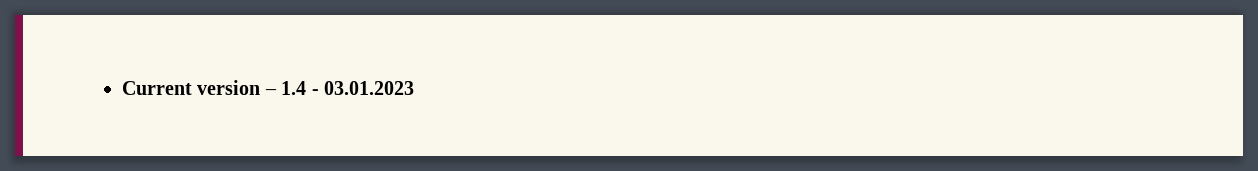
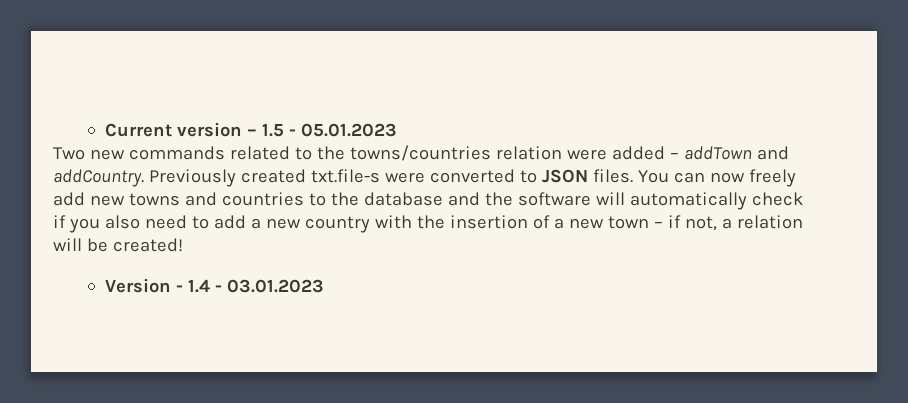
- Current version – 1.4 - 03.01.2023
+ Current version – 1.5 - 05.01.2023
+ Two new commands related to the towns/countries relation were added – addTown and addCountry. Previously created txt.file-s were converted to JSON files. You can now freely add new towns and countries to the database and the software will automatically check if you also need to add a new country with the insertion of a new town – if not, a relation will be created!
+ Version - 1.4 - 03.01.2023

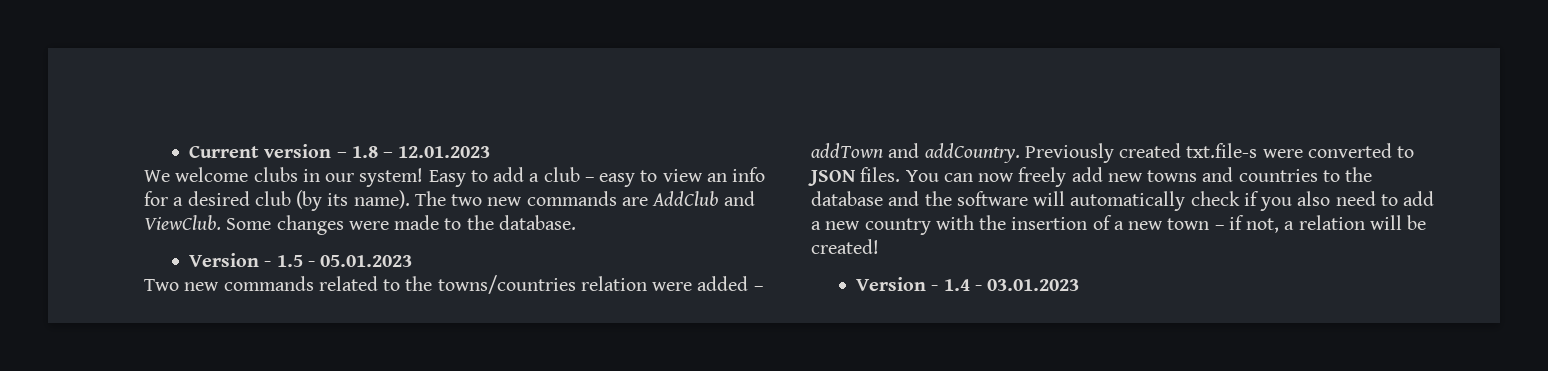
- Current version – 1.5 - 05.01.2023
+ Current version – 1.8 – 12.01.2023
+ We welcome clubs in our system! Easy to add a club – easy to view an info for a desired club (by its name). The two new commands are AddClub and ViewClub. Some changes were made to the database.
+ Version - 1.5 - 05.01.2023

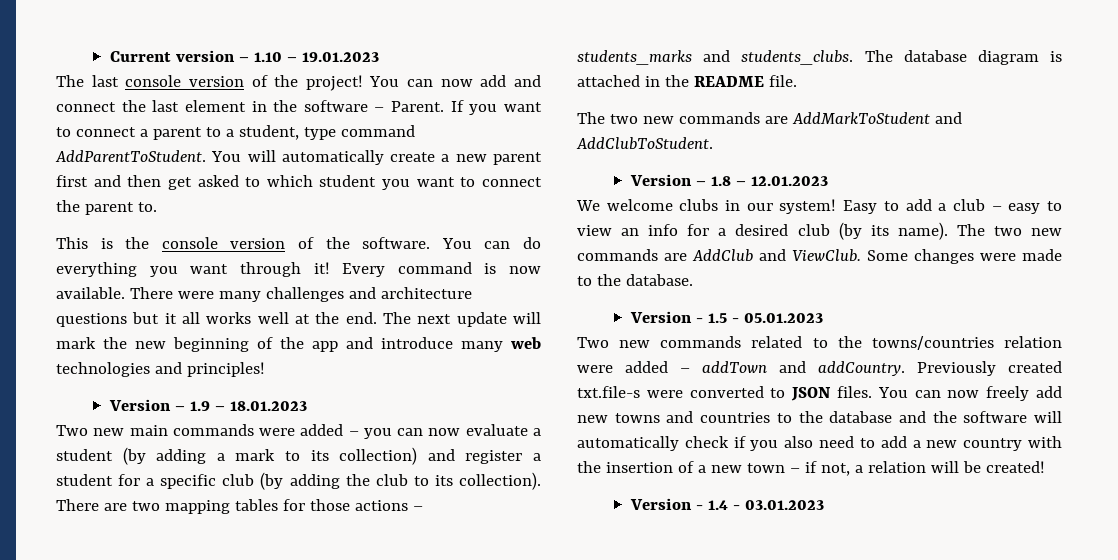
- Current version – 1.8 – 12.01.2023
+ Current version – 1.10 – 19.01.2023
+ The last console version of the project! You can now add and connect the last element in the software – Parent. If you want to connect a parent to a student, type command AddParentToStudent. You will automatically create a new parent first and then get asked to which student you want to connect the parent to.
+ This is the console version of the software. You can do everything you want through it! Every command is now available. There were many challenges and architecture questions but it all works well at the end. The next update will mark the new beginning of the app and introduce many web technologies and principles!
+ Version – 1.9 – 18.01.2023
+ Two new main commands were added – you can now evaluate a student (by adding a mark to its collection) and register a student for a specific club (by adding the club to its collection). There are two mapping tables for those actions – students_marks and students_clubs. The database diagram is attached in the README file.
+ The two new commands are AddMarkToStudent and AddClubToStudent.
+ Version – 1.8 – 12.01.2023

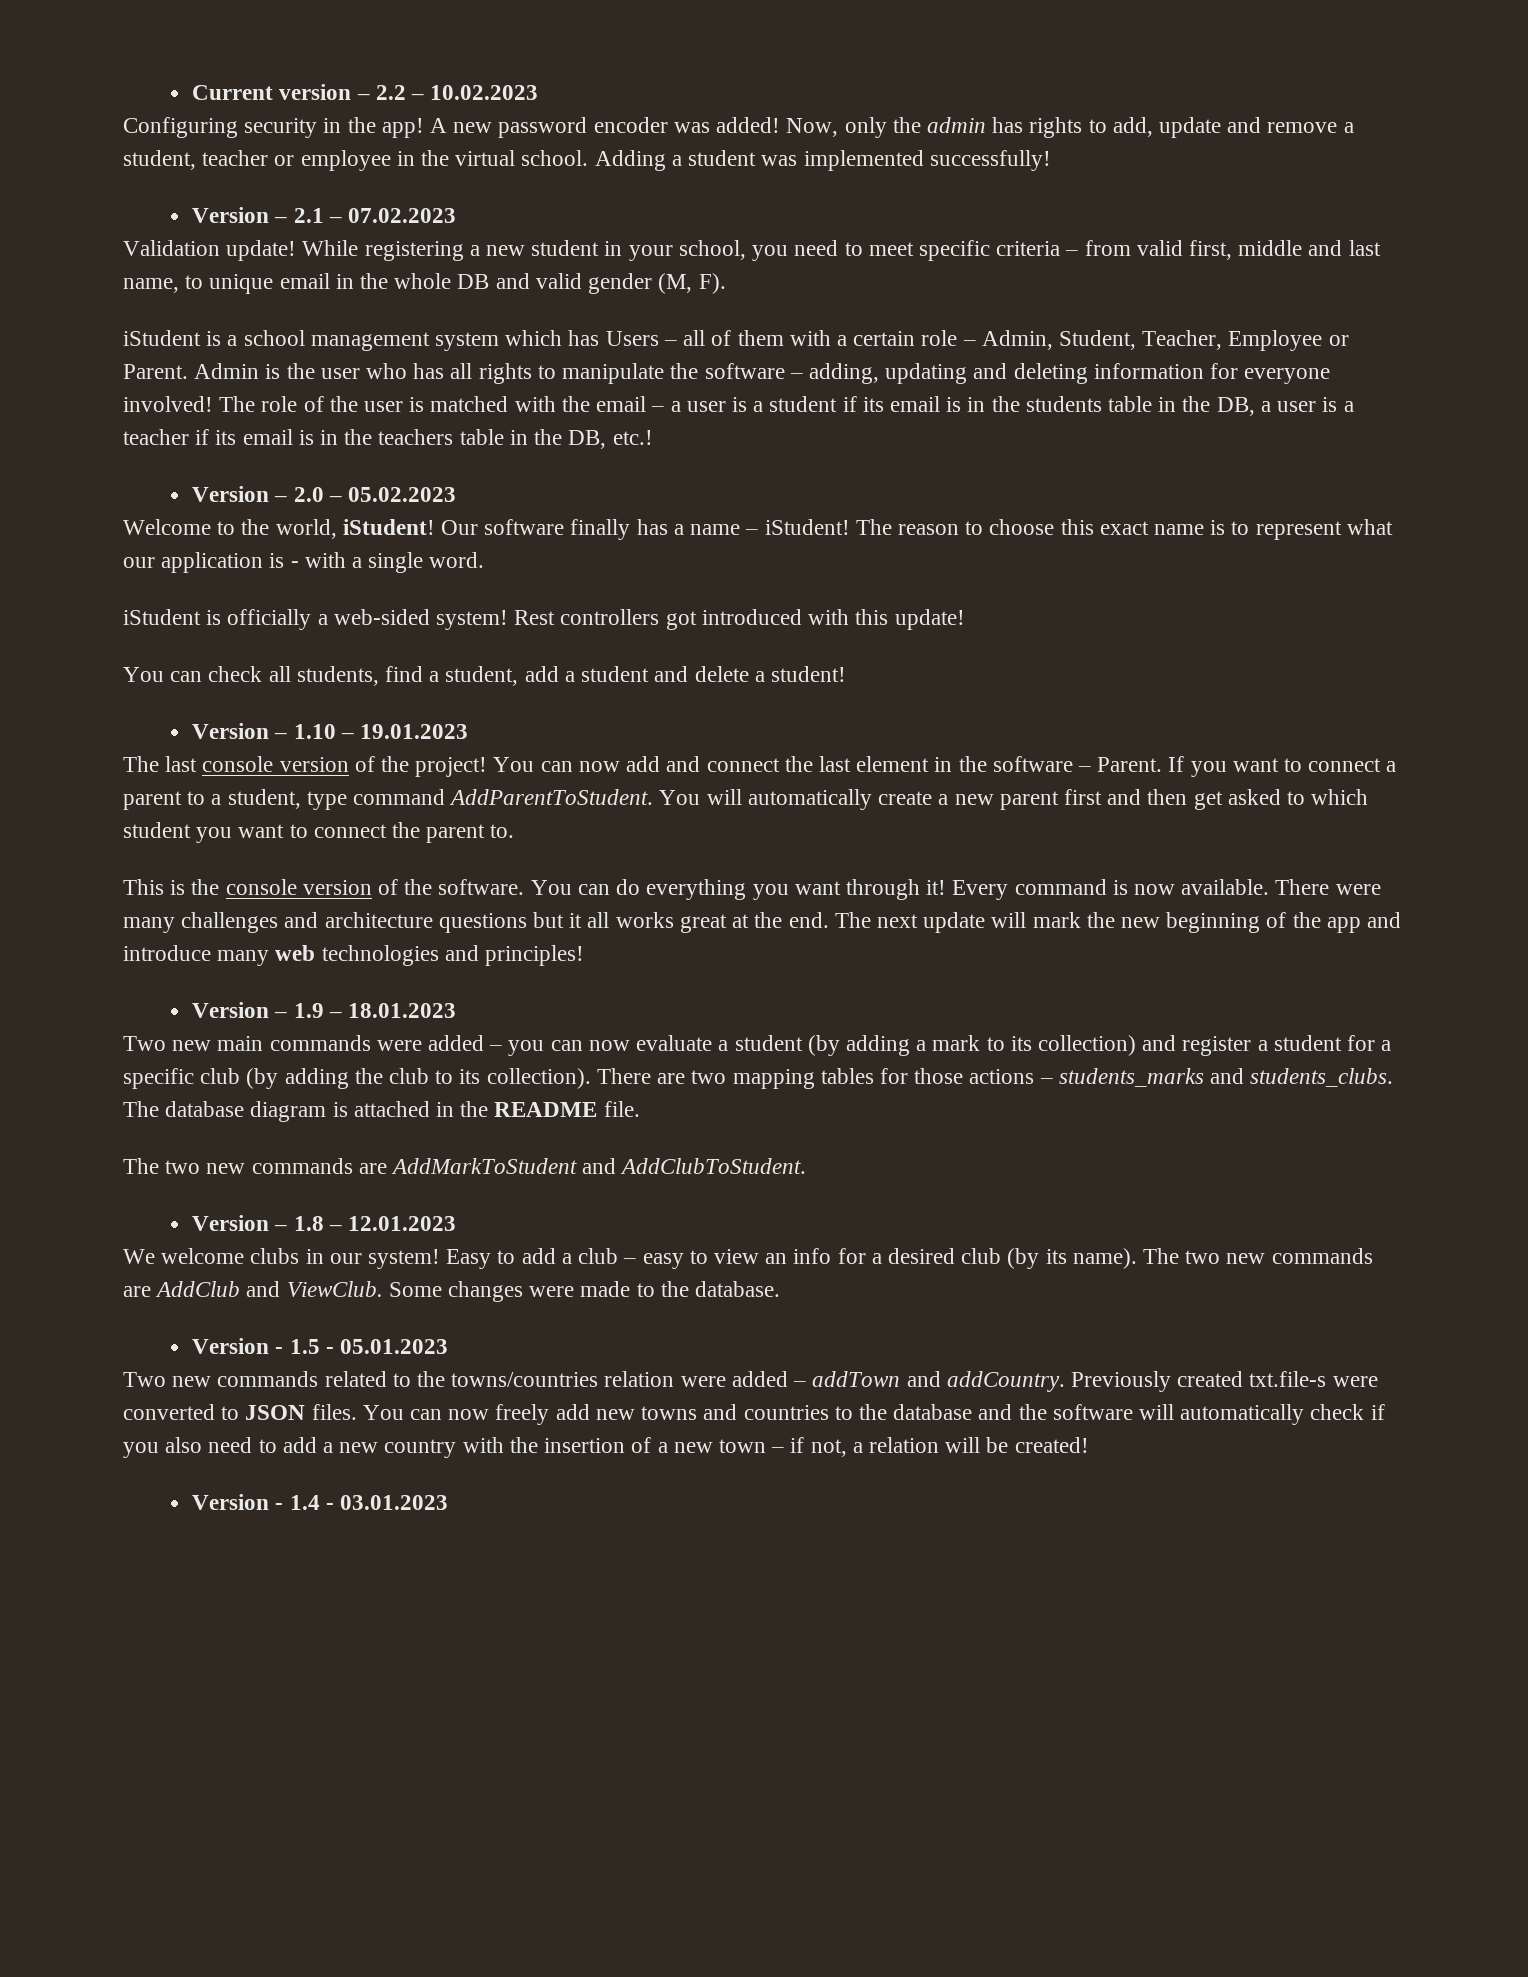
- Current version – 1.10 – 19.01.2023
+ Current version – 2.2 – 10.02.2023
+ Configuring security in the app! A new password encoder was added! Now, only the admin has rights to add, update and remove a student, teacher or employee in the virtual school. Adding a student was implemented successfully!
+ Version – 2.1 – 07.02.2023
+ Validation update! While registering a new student in your school, you need to meet specific criteria – from valid first, middle and last name, to unique email in the whole DB and valid gender (M, F).
+ iStudent is a school management system which has Users – all of them with a certain role – Admin, Student, Teacher, Employee or Parent. Admin is the user who has all rights to manipulate the software – adding, updating and deleting information for everyone involved! The role of the user is matched with the email – a user is a student if its email is in the students table in the DB, a user is a teacher if its email is in the teachers table in the DB, etc.!
+ Version – 2.0 – 05.02.2023
+ Welcome to the world, iStudent! Our software finally has a name – iStudent! The reason to choose this exact name is to represent what our application is - with a single word.
+ iStudent is officially a web-sided system! Rest controllers got introduced with this update!
+ You can check all students, find a student, add a student and delete a student!
+ Version – 1.10 – 19.01.2023
- There were many challenges and architecture questions but it all works well at the end.
+ There were many challenges and architecture questions but it all works great at the end.

